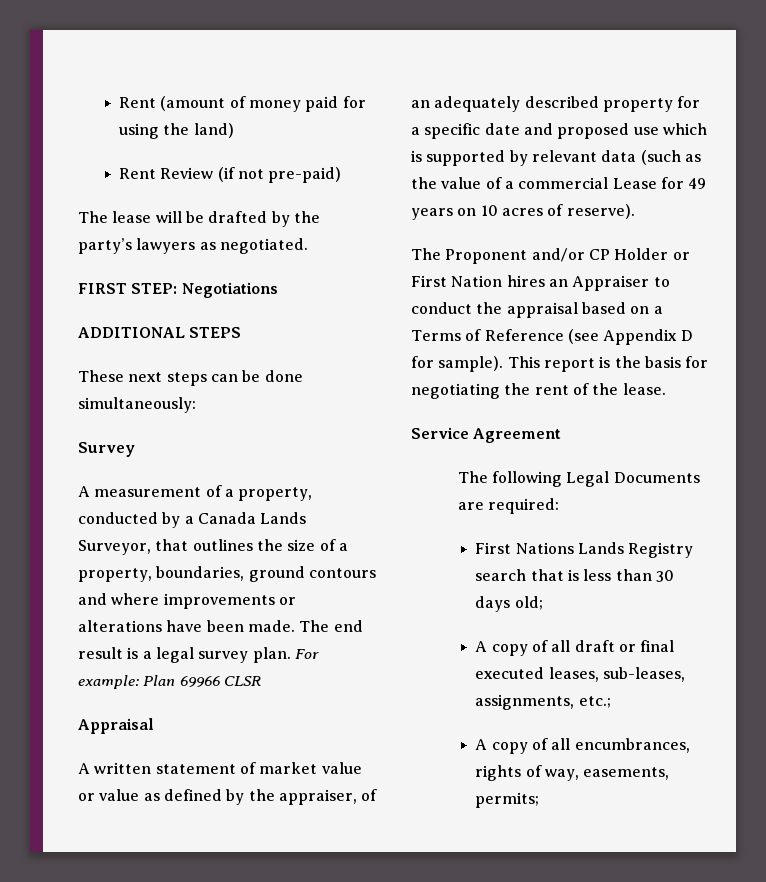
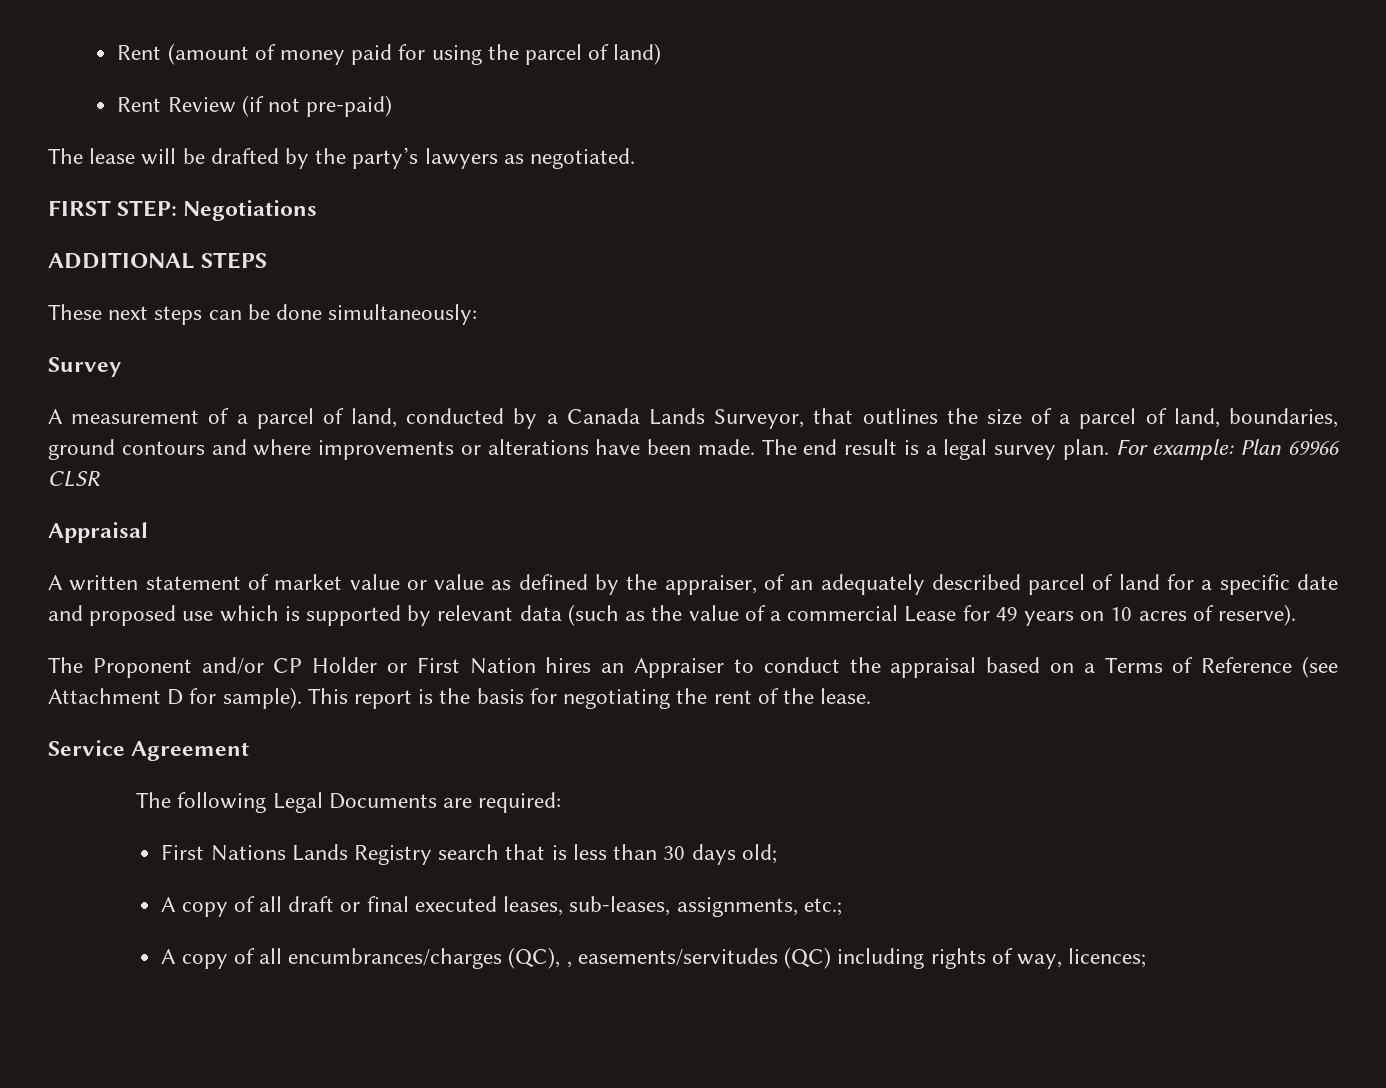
- Rent (amount of money paid for using the land)
+ Rent (amount of money paid for using the parcel of land)
- A measurement of a property, conducted by a Canada Lands Surveyor, that outlines the size of a property, boundaries, ground contours and where improvements or alterations have been made.
+ A measurement of a parcel of land, conducted by a Canada Lands Surveyor, that outlines the size of a parcel of land, boundaries, ground contours and where improvements or alterations have been made.
- A written statement of market value or value as defined by the appraiser, of an adequately described property for a specific date and proposed use which is supported by relevant data (such as the value of a commercial Lease for 49 years on 10 acres of reserve).
+ A written statement of market value or value as defined by the appraiser, of an adequately described parcel of land for a specific date and proposed use which is supported by relevant data (such as the value of a commercial Lease for 49 years on 10 acres of reserve).
- The Proponent and/or CP Holder or First Nation hires an Appraiser to conduct the appraisal based on a Terms of Reference (see Appendix D for sample).
+ The Proponent and/or CP Holder or First Nation hires an Appraiser to conduct the appraisal based on a Terms of Reference (see Attachment D for sample).
- A copy of all encumbrances, rights of way, easements, permits;
+ A copy of all encumbrances/charges (QC), , easements/servitudes (QC) including rights of way, licences;

